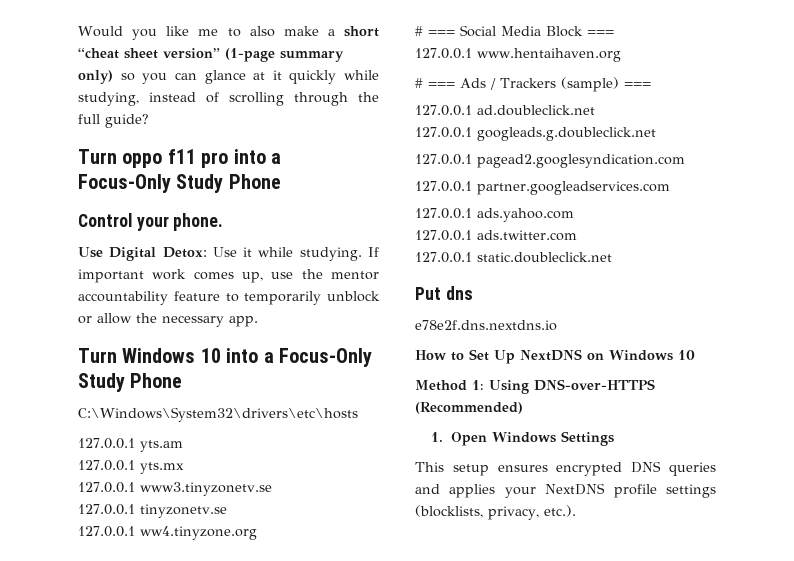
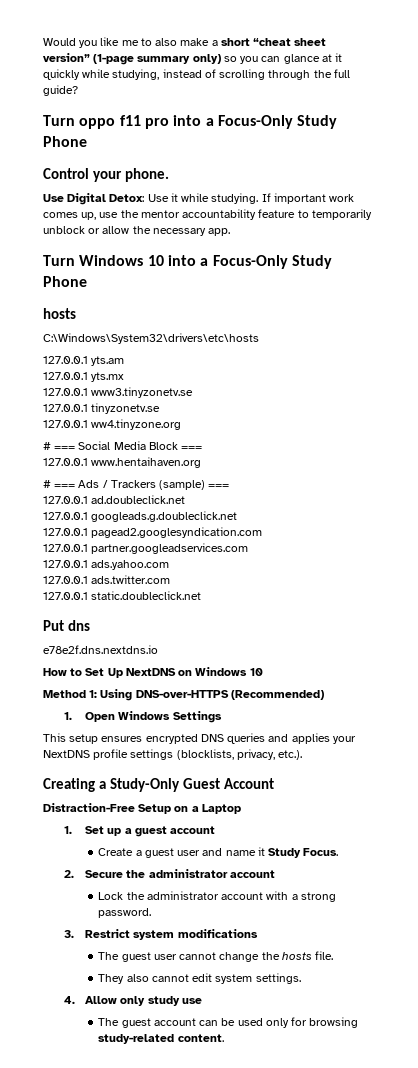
  Turn Windows 10 into a Focus-Only Study Phone
+ hosts
+ Creating a Study-Only Guest Account
+ Distraction-Free Setup on a Laptop
+ 1. Set up a guest account
+ Create a guest user and name it Study Focus.
+ 2. Secure the administrator account
+ Lock the administrator account with a strong password.
+ 3. Restrict system modifications
+ The guest user cannot change the hosts file.
+ They also cannot edit system settings.
+ 4. Allow only study use
+ The guest account can be used only for browsing study-related content.

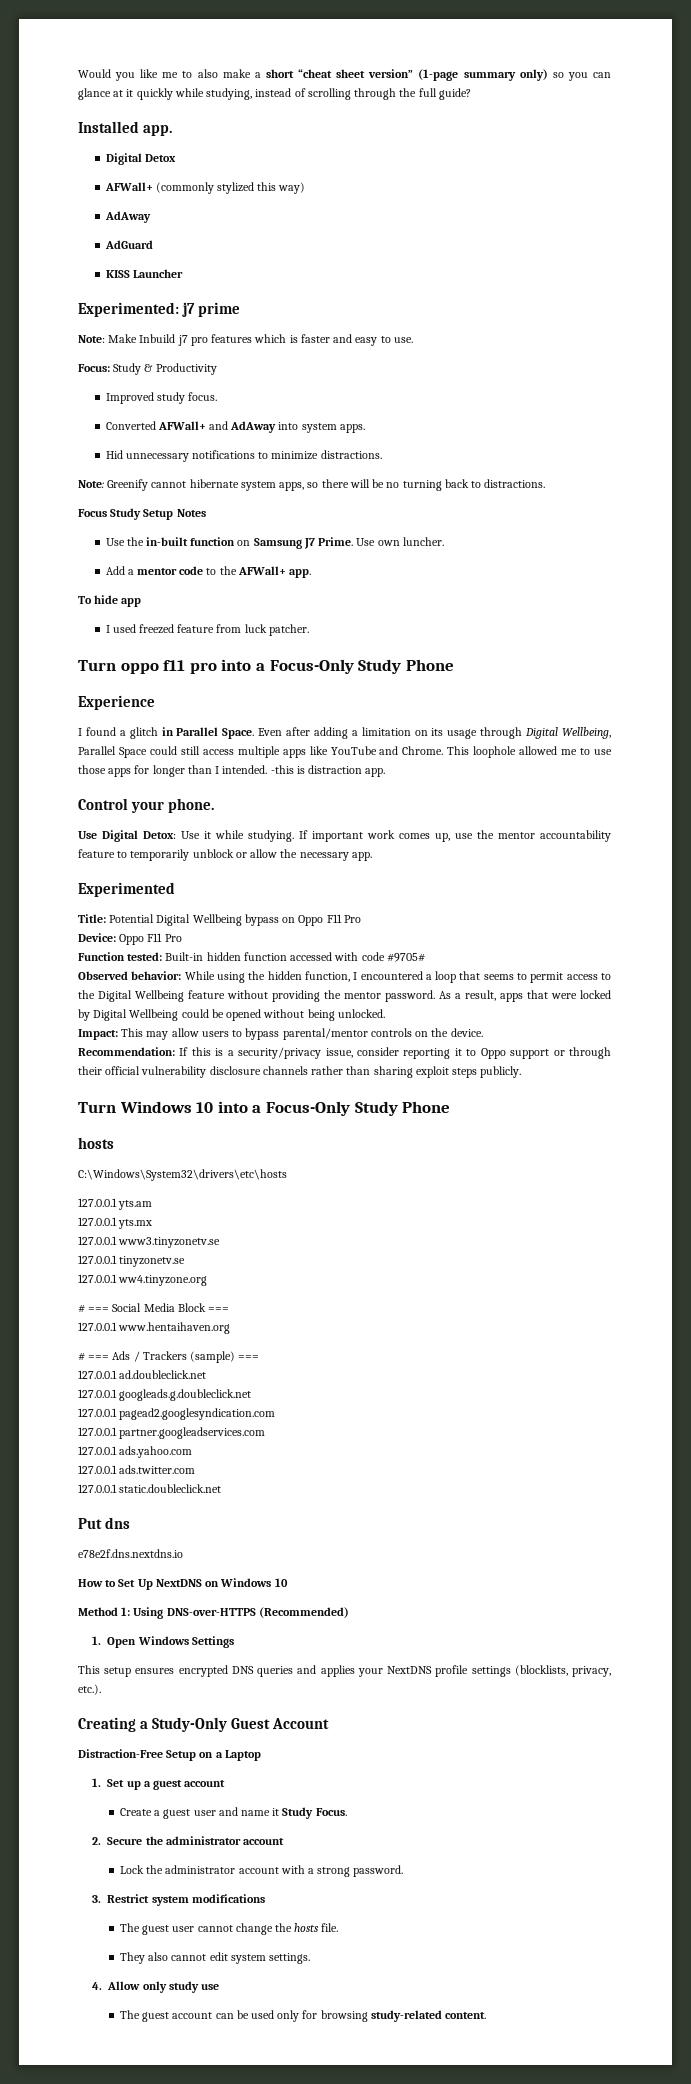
+ Installed app.
+ Digital Detox
+ AFWall+ (commonly stylized this way)
+ AdAway
+ AdGuard
+ KISS Launcher
+ Experimented: j7 prime
+ Note: Make Inbuild j7 pro features which is faster and easy to use.
+ Focus: Study & Productivity
+ Improved study focus.
+ Converted AFWall+ and AdAway into system apps.
+ Hid unnecessary notifications to minimize distractions.
+ Note: Greenify cannot hibernate system apps, so there will be no turning back to distractions.
+ Focus Study Setup Notes
+ Use the in-built function on Samsung J7 Prime. Use own luncher.
+ Add a mentor code to the AFWall+ app.
+ To hide app
+ I used freezed feature from luck patcher.
+ Experience
+ I found a glitch in Parallel Space. Even after adding a limitation on its usage through Digital Wellbeing, Parallel Space could still access multiple apps like YouTube and Chrome. This loophole allowed me to use those apps for longer than I intended. -this is distraction app.
+ Experimented
+ Title: Potential Digital Wellbeing bypass on Oppo F11 Pro
+ Device: Oppo F11 Pro
+ Function tested: Built-in hidden function accessed with code #9705#
+ Observed behavior: While using the hidden function, I encountered a loop that seems to permit access to the Digital Wellbeing feature without providing the mentor password. As a result, apps that were locked by Digital Wellbeing could be opened without being unlocked.
+ Impact: This may allow users to bypass parental/mentor controls on the device.
+ Recommendation: If this is a security/privacy issue, consider reporting it to Oppo support or through their official vulnerability disclosure channels rather than sharing exploit steps publicly.

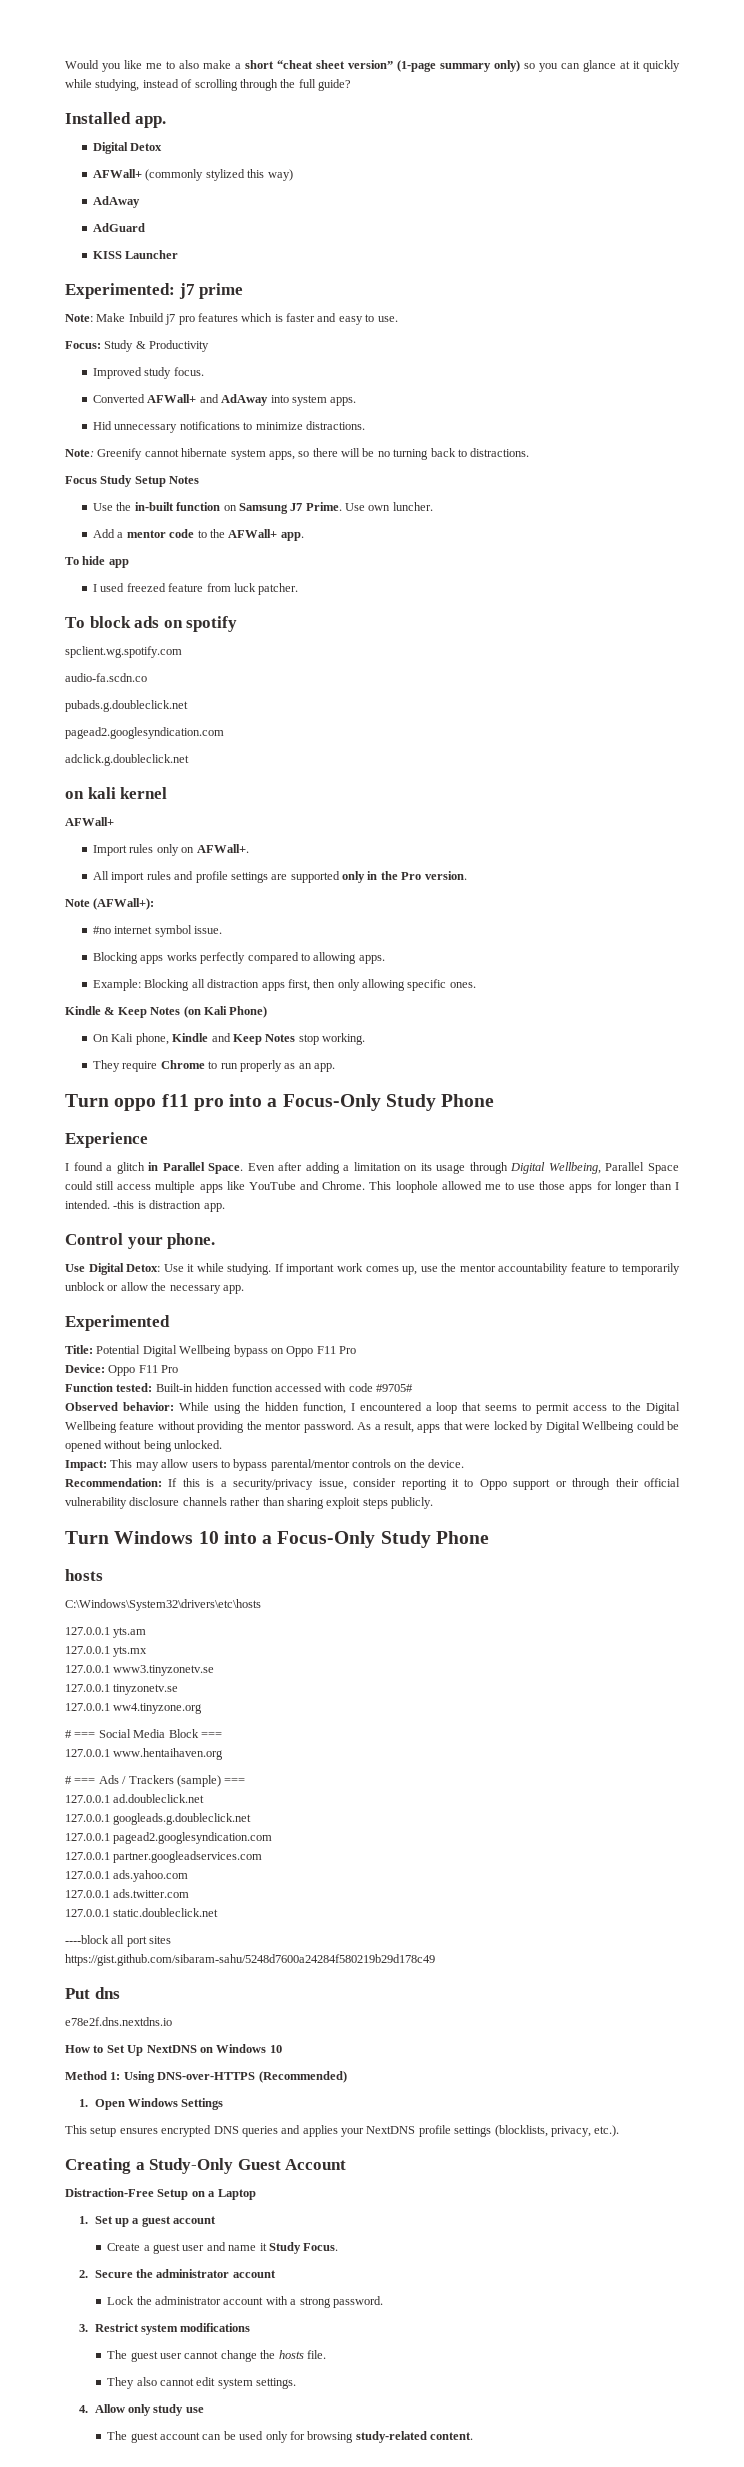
+ To block ads on spotify
+ spclient.wg.spotify.com
+ audio-fa.scdn.co
+ pubads.g.doubleclick.net
+ pagead2.googlesyndication.com
+ adclick.g.doubleclick.net
+ on kali kernel
+ AFWall+
+ Import rules only on AFWall+.
+ All import rules and profile settings are supported only in the Pro version.
+ Note (AFWall+):
+ #no internet symbol issue.
+ Blocking apps works perfectly compared to allowing apps.
+ Example: Blocking all distraction apps first, then only allowing specific ones.
+ Kindle & Keep Notes (on Kali Phone)
+ On Kali phone, Kindle and Keep Notes stop working.
+ They require Chrome to run properly as an app.
+ ----block all port sites
+ https://gist.github.com/sibaram-sahu/5248d7600a24284f580219b29d178c49

